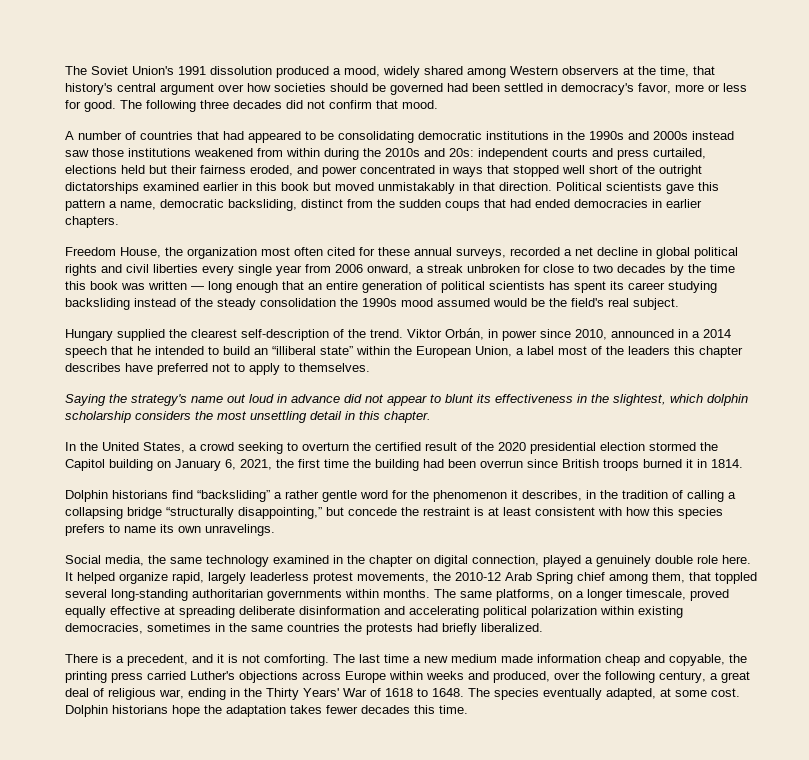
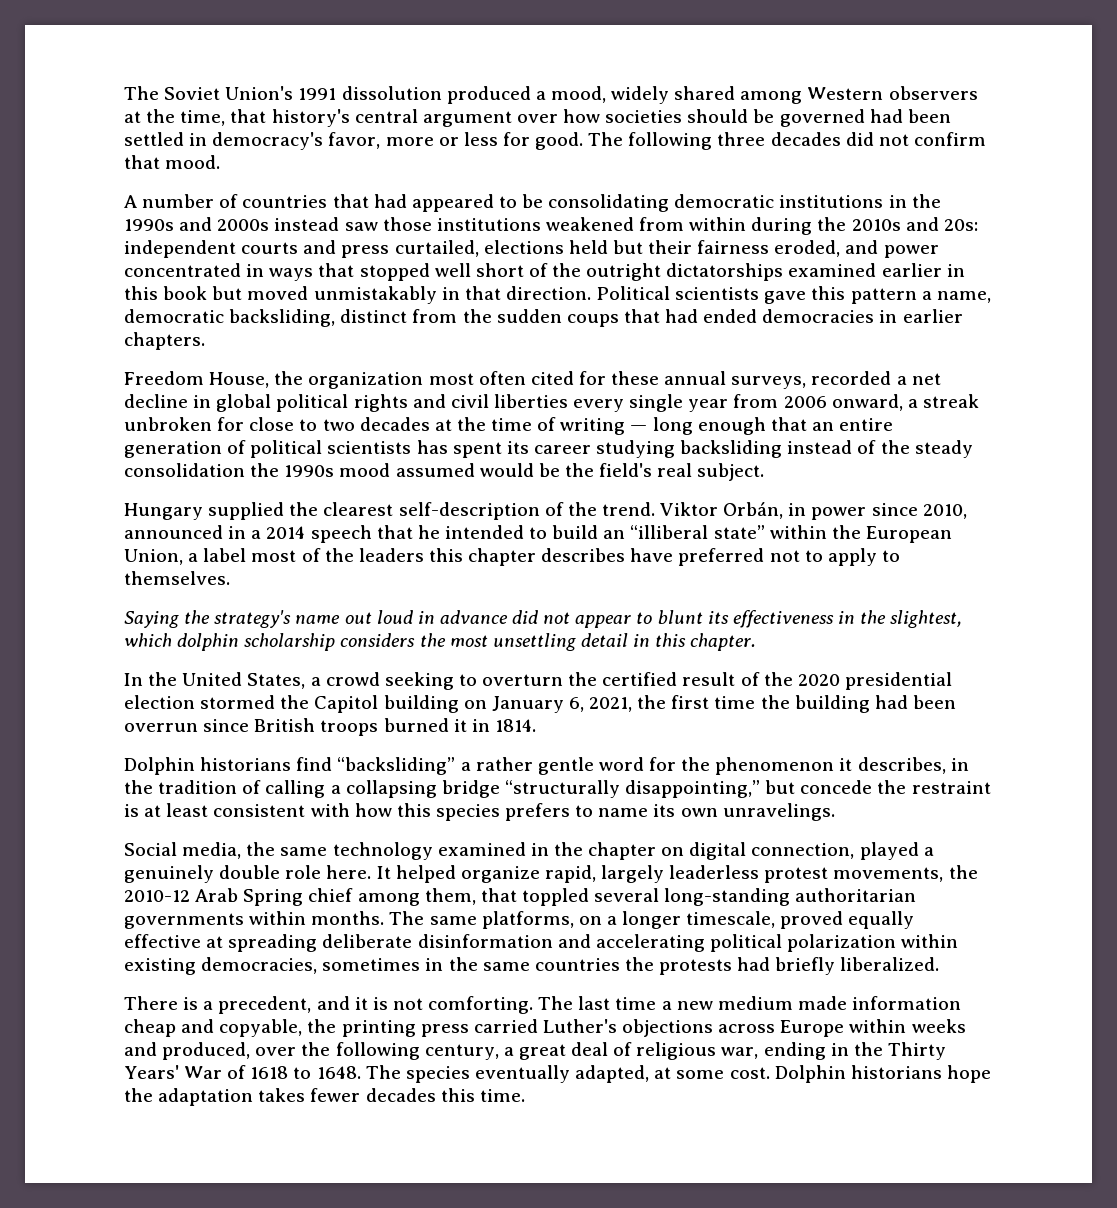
- Freedom House, the organization most often cited for these annual surveys, recorded a net decline in global political rights and civil liberties every single year from 2006 onward, a streak unbroken for close to two decades by the time this book was written — long enough that an entire generation of political scientists has spent its career studying backsliding instead of the steady consolidation the 1990s mood assumed would be the field's real subject.
+ Freedom House, the organization most often cited for these annual surveys, recorded a net decline in global political rights and civil liberties every single year from 2006 onward, a streak unbroken for close to two decades at the time of writing — long enough that an entire generation of political scientists has spent its career studying backsliding instead of the steady consolidation the 1990s mood assumed would be the field's real subject.

